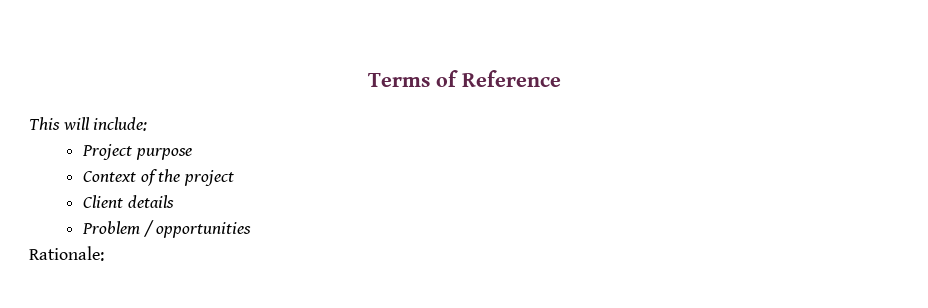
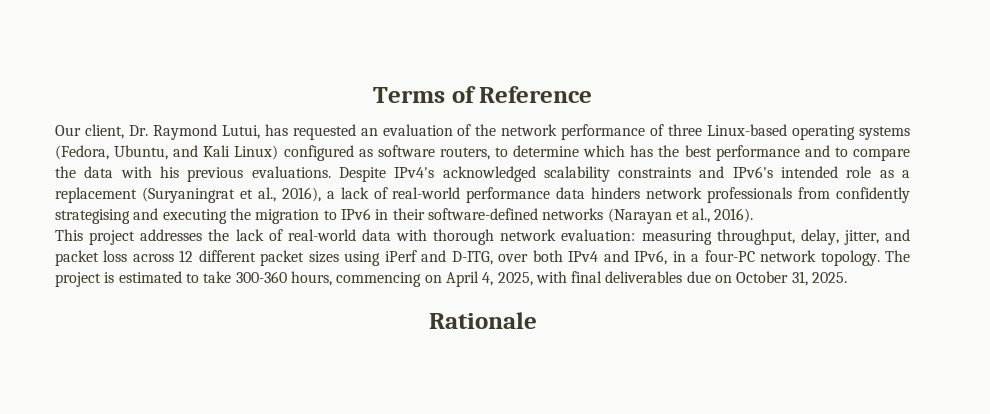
- This will include:
- Project purpose
- Context of the project
- Client details
- Problem / opportunities
- Rationale:
+ Our client, Dr. Raymond Lutui, has requested an evaluation of the network performance of three Linux-based operating systems (Fedora, Ubuntu, and Kali Linux) configured as software routers, to determine which has the best performance and to compare the data with his previous evaluations. Despite IPv4's acknowledged scalability constraints and IPv6's intended role as a replacement (Suryaningrat et al., 2016), a lack of real-world performance data hinders network professionals from confidently strategising and executing the migration to IPv6 in their software-defined networks (Narayan et al., 2016).
+ This project addresses the lack of real-world data with thorough network evaluation: measuring throughput, delay, jitter, and packet loss across 12 different packet sizes using iPerf and D-ITG, over both IPv4 and IPv6, in a four-PC network topology. The project is estimated to take 300-360 hours, commencing on April 4, 2025, with final deliverables due on October 31, 2025.
+ Rationale

